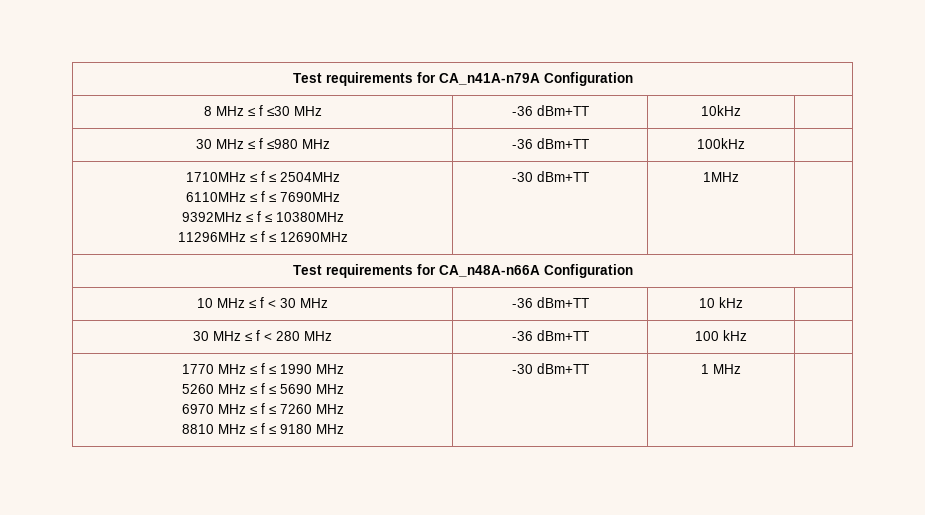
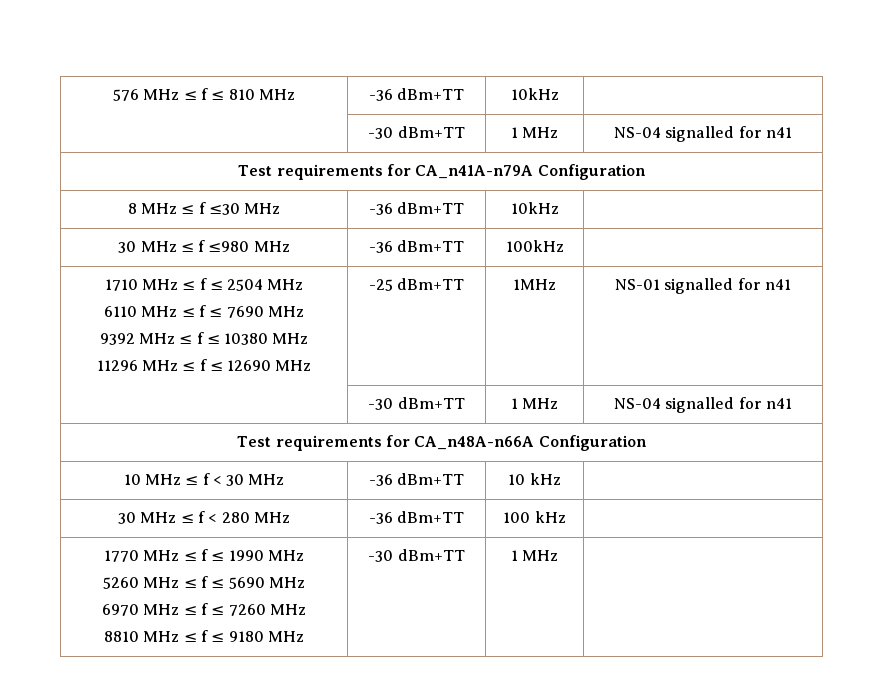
+ 576 MHz ≤ f ≤ 810 MHz | -36 dBm+TT | 10kHz |
+ | -30 dBm+TT | 1 MHz | NS-04 signalled for n41
- 1710MHz ≤ f ≤ 2504MHz
- 6110MHz ≤ f ≤ 7690MHz
- 9392MHz ≤ f ≤ 10380MHz
- 11296MHz ≤ f ≤ 12690MHz | -30 dBm+TT | 1MHz |
+ 1710 MHz ≤ f ≤ 2504 MHz
+ 6110 MHz ≤ f ≤ 7690 MHz
+ 9392 MHz ≤ f ≤ 10380 MHz
+ 11296 MHz ≤ f ≤ 12690 MHz | -25 dBm+TT | 1MHz | NS-01 signalled for n41
+ | -30 dBm+TT | 1 MHz | NS-04 signalled for n41

